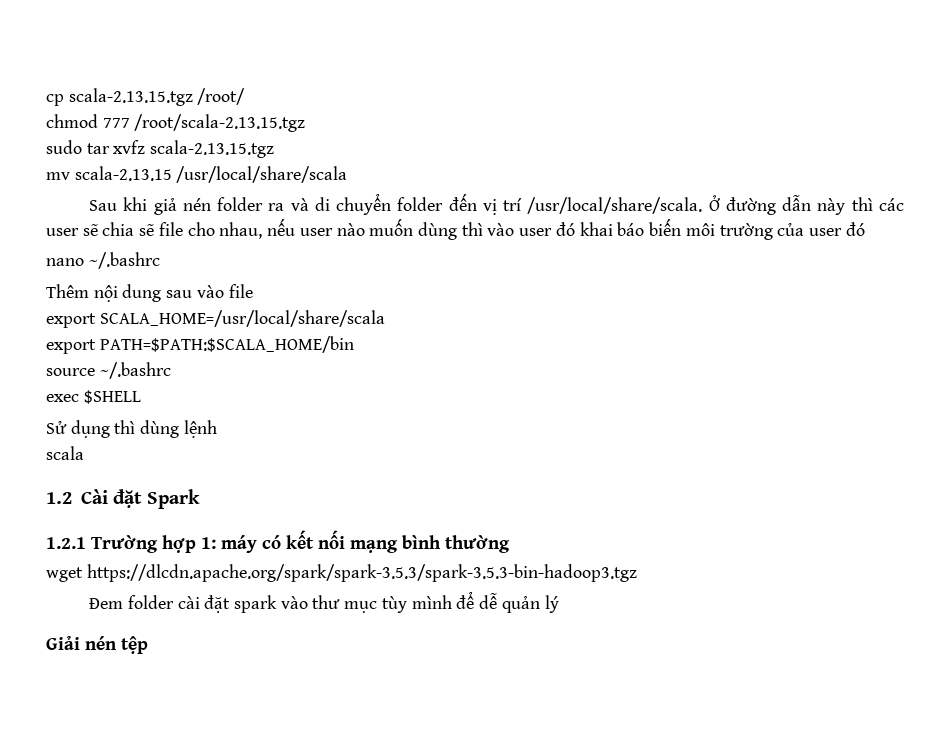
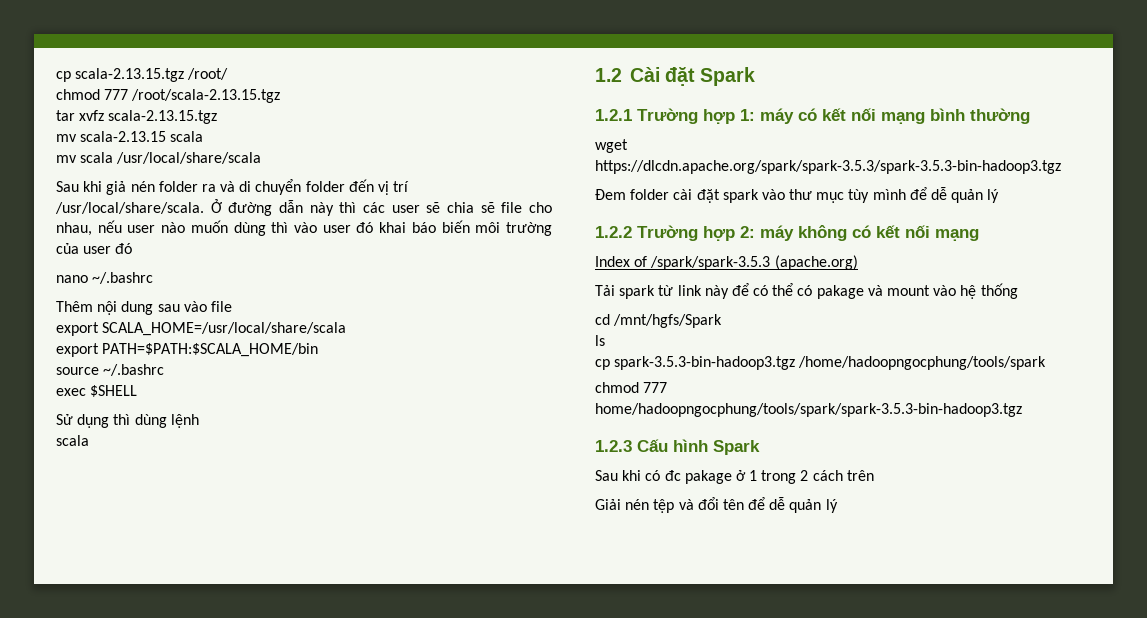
- sudo tar xvfz scala-2.13.15.tgz
+ tar xvfz scala-2.13.15.tgz
- mv scala-2.13.15 /usr/local/share/scala
+ mv scala-2.13.15 scala
+ mv scala /usr/local/share/scala
- Giải nén tệp
+ 1.2.2 Trường hợp 2: máy không có kết nối mạng
+ Index of /spark/spark-3.5.3 (apache.org)
+ Tải spark từ link này để có thể có pakage và mount vào hệ thống
+ cd /mnt/hgfs/Spark
+ ls
+ cp spark-3.5.3-bin-hadoop3.tgz /home/hadoopngocphung/tools/spark
+ chmod 777 home/hadoopngocphung/tools/spark/spark-3.5.3-bin-hadoop3.tgz
+ 1.2.3 Cấu hình Spark
+ Sau khi có đc pakage ở 1 trong 2 cách trên
+ Giải nén tệp và đổi tên để dễ quản lý

